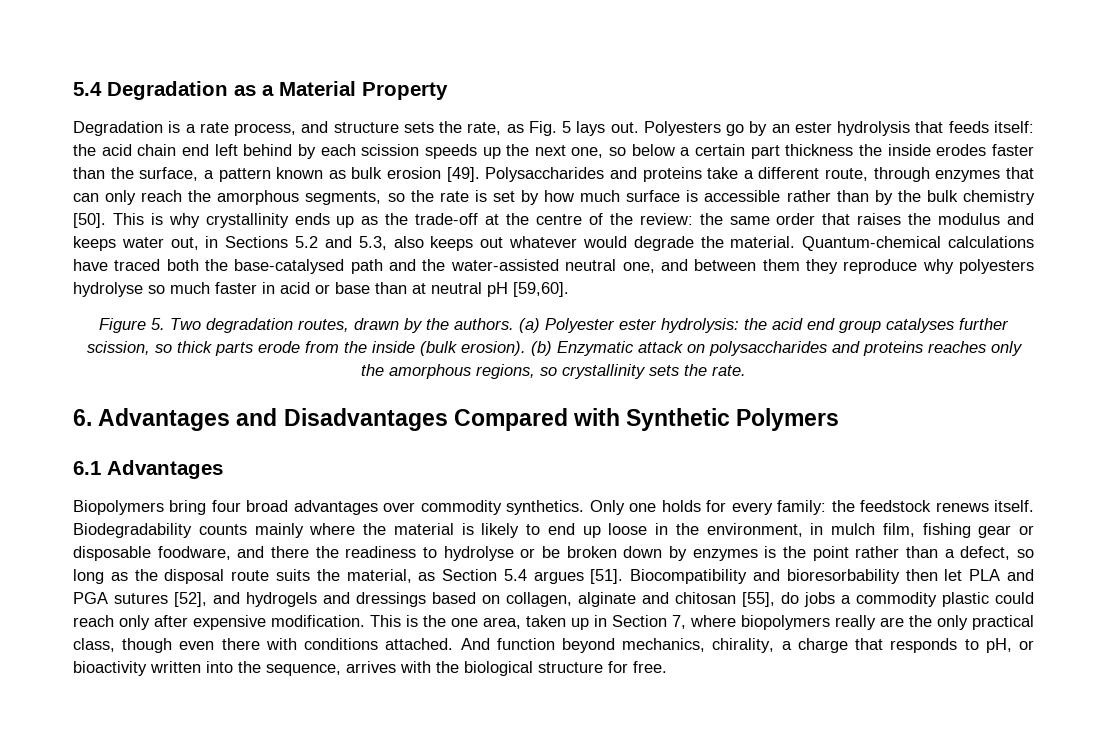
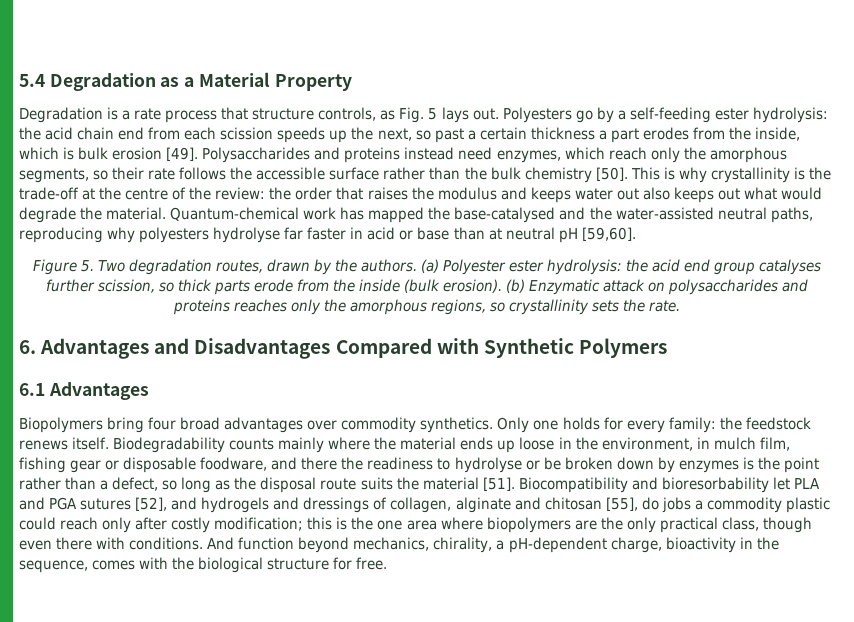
- Degradation is a rate process, and structure sets the rate, as Fig. 5 lays out.
+ Degradation is a rate process that structure controls, as Fig. 5 lays out.
- Polyesters go by an ester hydrolysis that feeds itself: the acid chain end left behind by each scission speeds up the next one, so below a certain part thickness the inside erodes faster than the surface, a pattern known as bulk erosion [49].
+ Polyesters go by a self-feeding ester hydrolysis: the acid chain end from each scission speeds up the next, so past a certain thickness a part erodes from the inside, which is bulk erosion [49].
- Polysaccharides and proteins take a different route, through enzymes that can only reach the amorphous segments, so the rate is set by how much surface is accessible rather than by the bulk chemistry [50].
+ Polysaccharides and proteins instead need enzymes, which reach only the amorphous segments, so their rate follows the accessible surface rather than the bulk chemistry [50].
- This is why crystallinity ends up as the trade-off at the centre of the review: the same order that raises the modulus and keeps water out, in Sections 5.2 and 5.3, also keeps out whatever would degrade the material.
+ This is why crystallinity is the trade-off at the centre of the review: the order that raises the modulus and keeps water out also keeps out what would degrade the material.
- Quantum-chemical calculations have traced both the base-catalysed path and the water-assisted neutral one, and between them they reproduce why polyesters hydrolyse so much faster in acid or base than at neutral pH [59,60].
+ Quantum-chemical work has mapped the base-catalysed and the water-assisted neutral paths, reproducing why polyesters hydrolyse far faster in acid or base than at neutral pH [59,60].
- Biodegradability counts mainly where the material is likely to end up loose in the environment, in mulch film, fishing gear or disposable foodware, and there the readiness to hydrolyse or be broken down by enzymes is the point rather than a defect, so long as the disposal route suits the material, as Section 5.4 argues [51].
+ Biodegradability counts mainly where the material ends up loose in the environment, in mulch film, fishing gear or disposable foodware, and there the readiness to hydrolyse or be broken down by enzymes is the point rather than a defect, so long as the disposal route suits the material [51].
- Biocompatibility and bioresorbability then let PLA and PGA sutures [52], and hydrogels and dressings based on collagen, alginate and chitosan [55], do jobs a commodity plastic could reach only after expensive modification. This is the one area, taken up in Section 7, where biopolymers really are the only practical class, though even there with conditions attached.
+ Biocompatibility and bioresorbability let PLA and PGA sutures [52], and hydrogels and dressings of collagen, alginate and chitosan [55], do jobs a commodity plastic could reach only after costly modification; this is the one area where biopolymers are the only practical class, though even there with conditions.
- And function beyond mechanics, chirality, a charge that responds to pH, or bioactivity written into the sequence, arrives with the biological structure for free.
+ And function beyond mechanics, chirality, a pH-dependent charge, bioactivity in the sequence, comes with the biological structure for free.

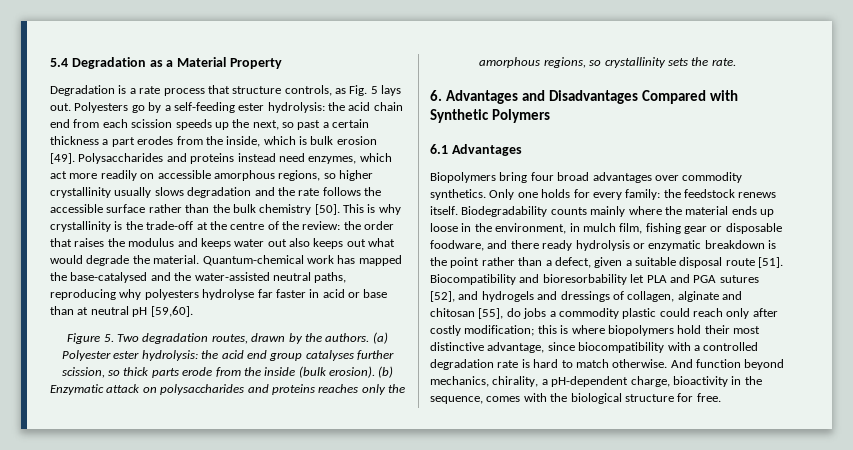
- Polysaccharides and proteins instead need enzymes, which reach only the amorphous segments, so their rate follows the accessible surface rather than the bulk chemistry [50].
+ Polysaccharides and proteins instead need enzymes, which act more readily on accessible amorphous regions, so higher crystallinity usually slows degradation and the rate follows the accessible surface rather than the bulk chemistry [50].
- Biodegradability counts mainly where the material ends up loose in the environment, in mulch film, fishing gear or disposable foodware, and there the readiness to hydrolyse or be broken down by enzymes is the point rather than a defect, so long as the disposal route suits the material [51].
+ Biodegradability counts mainly where the material ends up loose in the environment, in mulch film, fishing gear or disposable foodware, and there ready hydrolysis or enzymatic breakdown is the point rather than a defect, given a suitable disposal route [51].
- Biocompatibility and bioresorbability let PLA and PGA sutures [52], and hydrogels and dressings of collagen, alginate and chitosan [55], do jobs a commodity plastic could reach only after costly modification; this is the one area where biopolymers are the only practical class, though even there with conditions.
+ Biocompatibility and bioresorbability let PLA and PGA sutures [52], and hydrogels and dressings of collagen, alginate and chitosan [55], do jobs a commodity plastic could reach only after costly modification; this is where biopolymers hold their most distinctive advantage, since biocompatibility with a controlled degradation rate is hard to match otherwise.

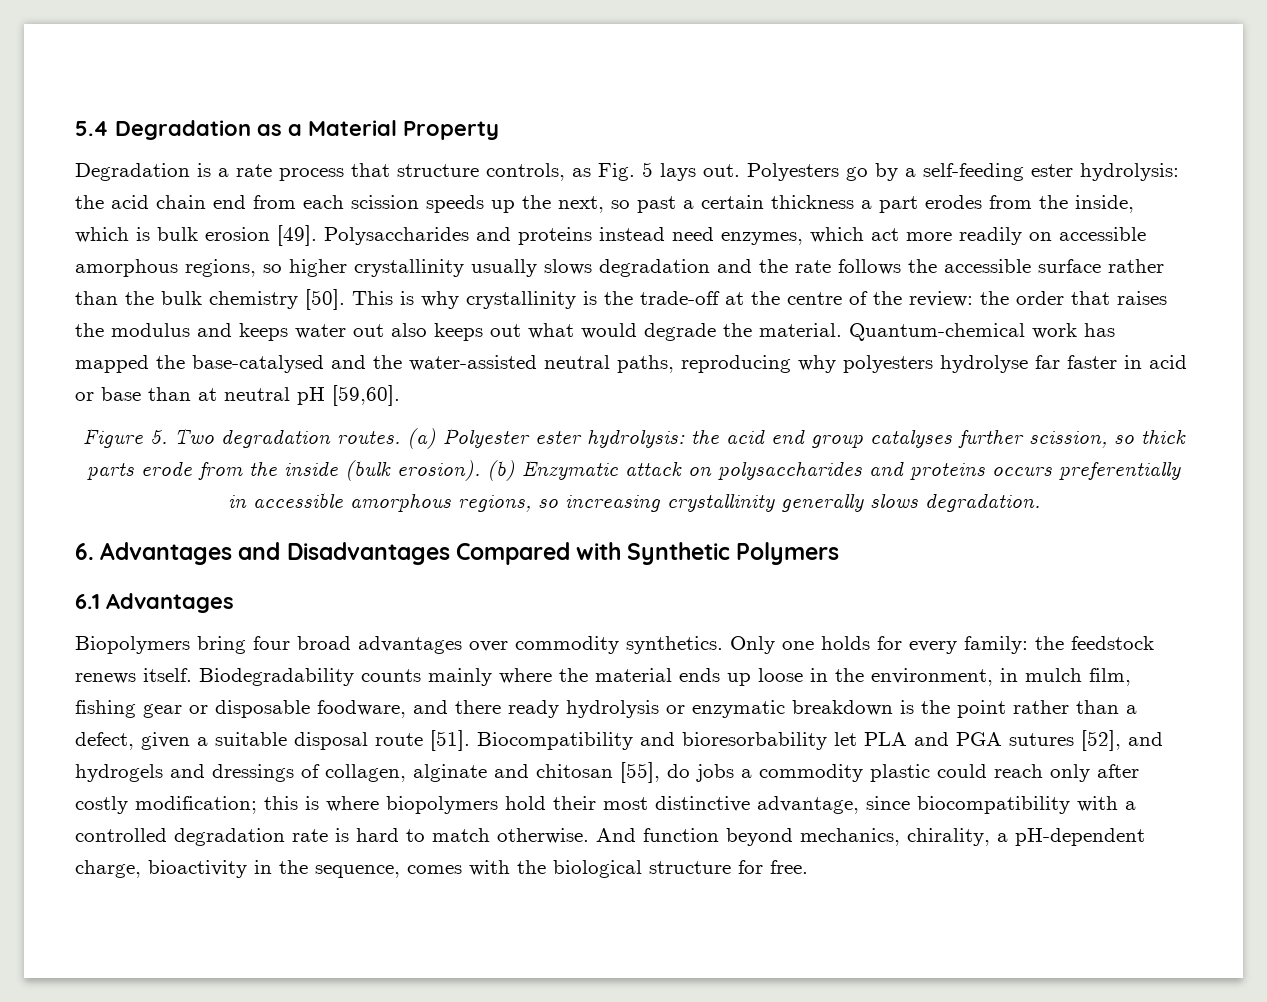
- Figure 5. Two degradation routes, drawn by the authors.
+ Figure 5. Two degradation routes.
- (b) Enzymatic attack on polysaccharides and proteins reaches only the amorphous regions, so crystallinity sets the rate.
+ (b) Enzymatic attack on polysaccharides and proteins occurs preferentially in accessible amorphous regions, so increasing crystallinity generally slows degradation.

